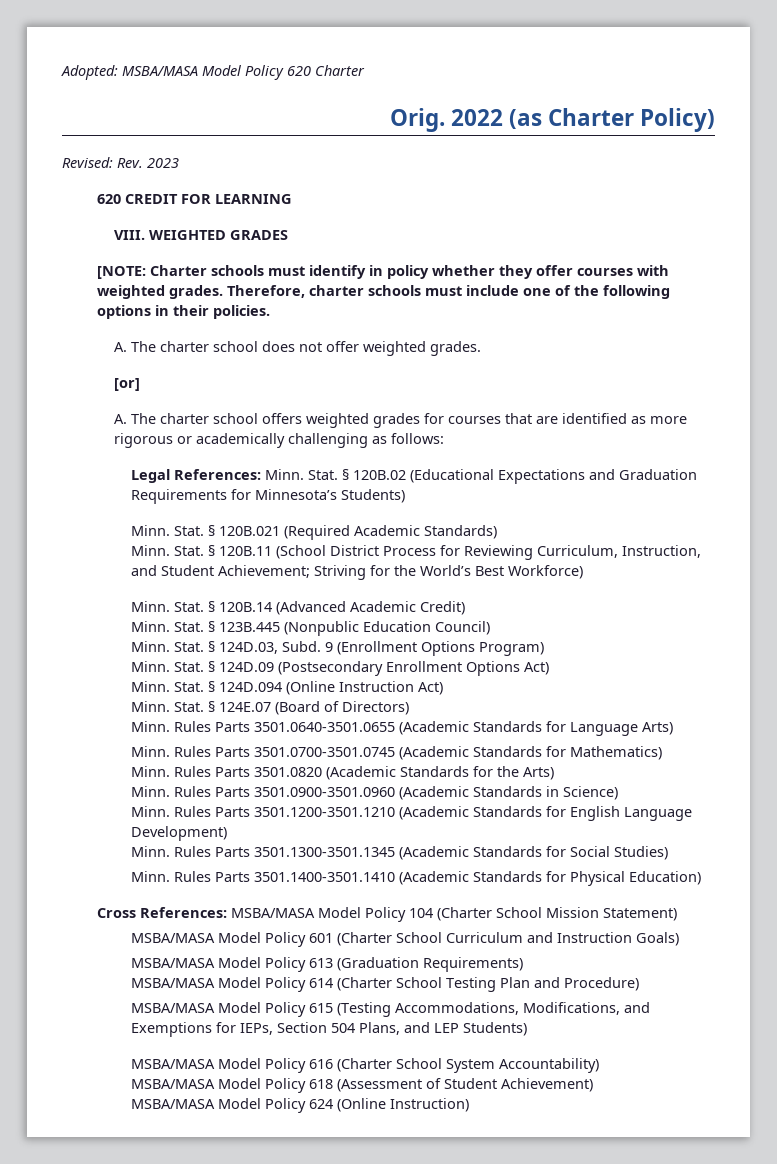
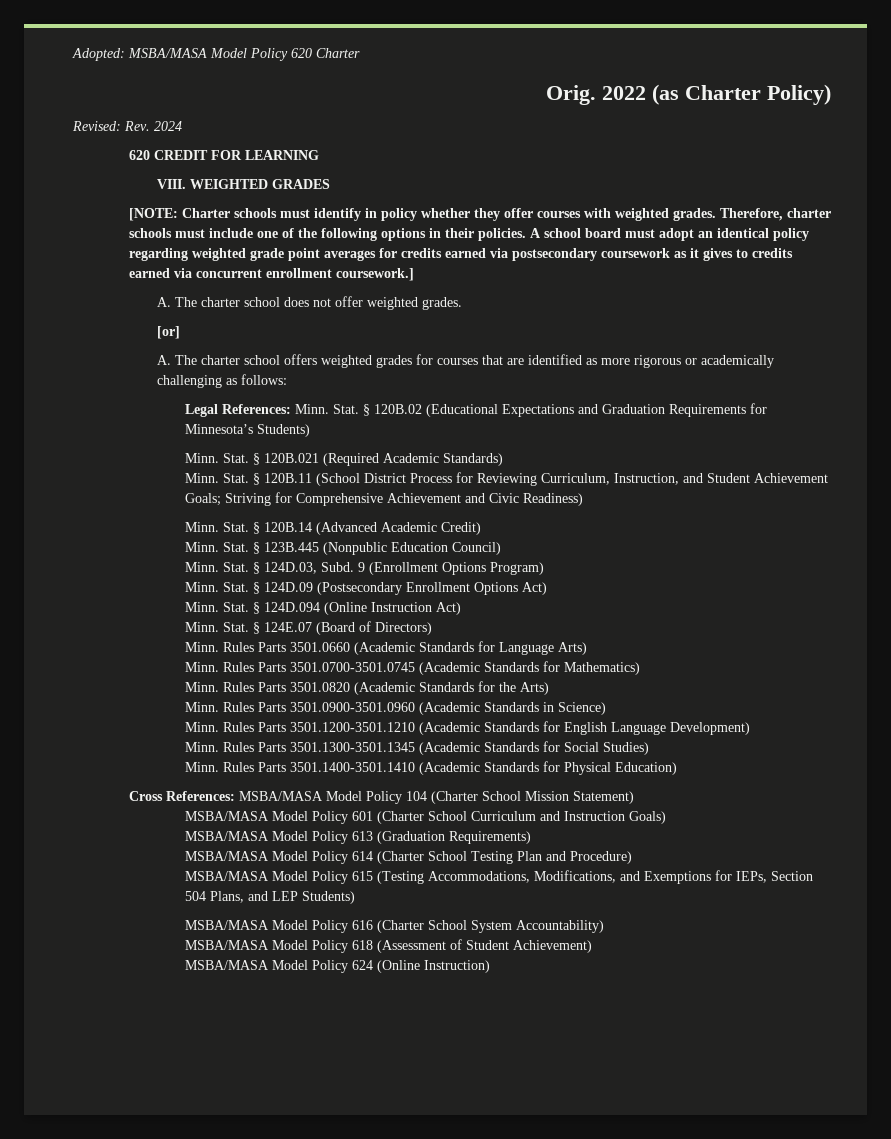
- Revised: Rev. 2023
+ Revised: Rev. 2024
+ A school board must adopt an identical policy regarding weighted grade point averages for credits earned via postsecondary coursework as it gives to credits earned via concurrent enrollment coursework.]
- § 120B.11 (School District Process for Reviewing Curriculum, Instruction, and Student Achievement; Striving for the World’s Best Workforce)
+ § 120B.11 (School District Process for Reviewing Curriculum, Instruction, and Student Achievement Goals; Striving for Comprehensive Achievement and Civic Readiness)
- Rules Parts 3501.0640-3501.0655 (Academic Standards for Language Arts)
+ Rules Parts 3501.0660 (Academic Standards for Language Arts)

